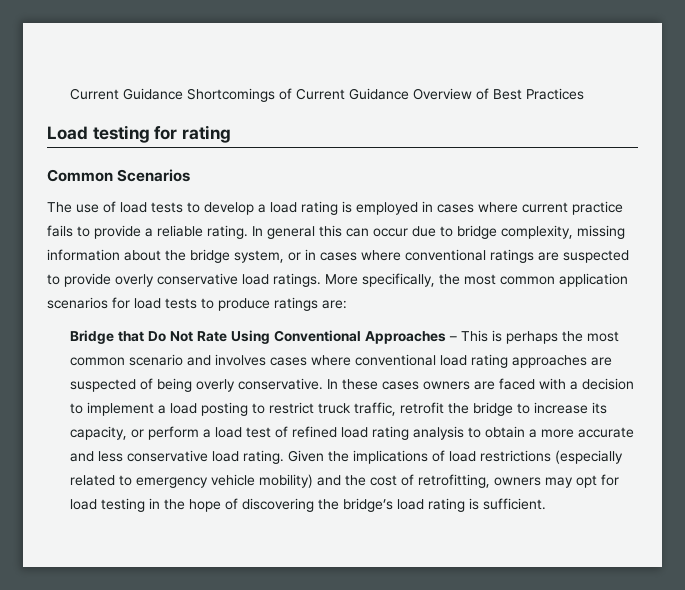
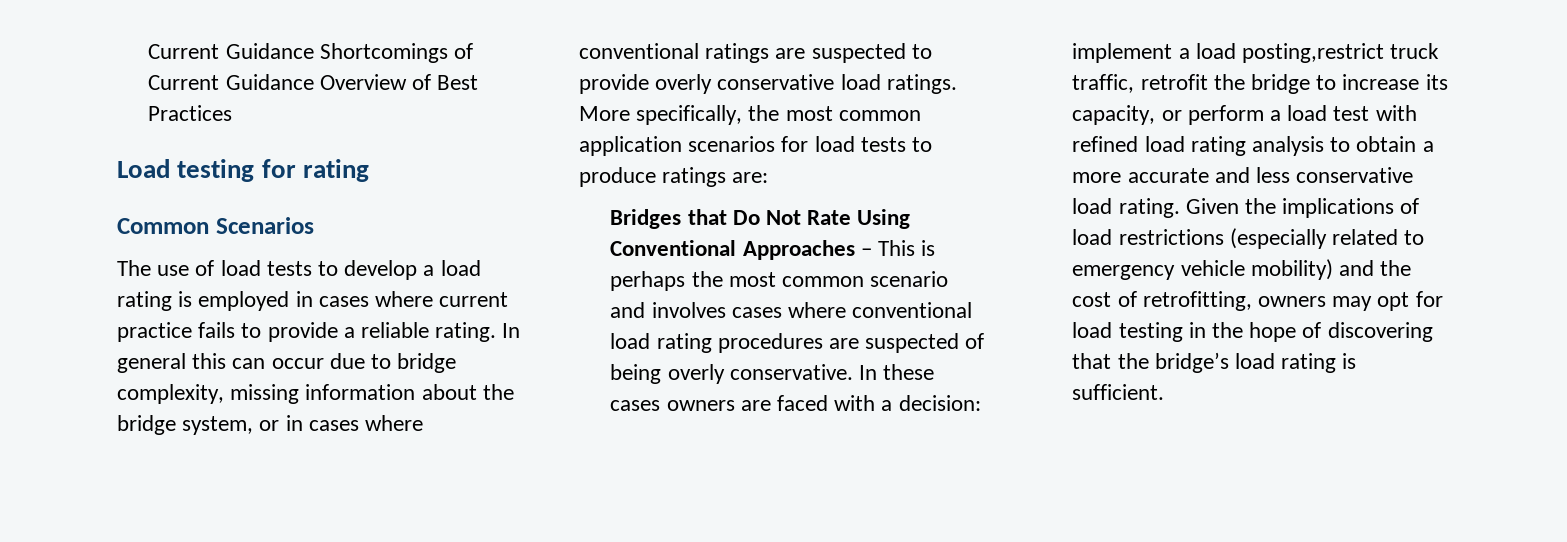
- Bridge that Do Not Rate Using Conventional Approaches – This is perhaps the most common scenario and involves cases where conventional load rating approaches are suspected of being overly conservative.
+ Bridges that Do Not Rate Using Conventional Approaches – This is perhaps the most common scenario and involves cases where conventional load rating procedures are suspected of being overly conservative.
- In these cases owners are faced with a decision to implement a load posting to restrict truck traffic, retrofit the bridge to increase its capacity, or perform a load test of refined load rating analysis to obtain a more accurate and less conservative load rating.
+ In these cases owners are faced with a decision: implement a load posting,restrict truck traffic, retrofit the bridge to increase its capacity, or perform a load test with refined load rating analysis to obtain a more accurate and less conservative load rating.
- Given the implications of load restrictions (especially related to emergency vehicle mobility) and the cost of retrofitting, owners may opt for load testing in the hope of discovering the bridge’s load rating is sufficient.
+ Given the implications of load restrictions (especially related to emergency vehicle mobility) and the cost of retrofitting, owners may opt for load testing in the hope of discovering that the bridge’s load rating is sufficient.

